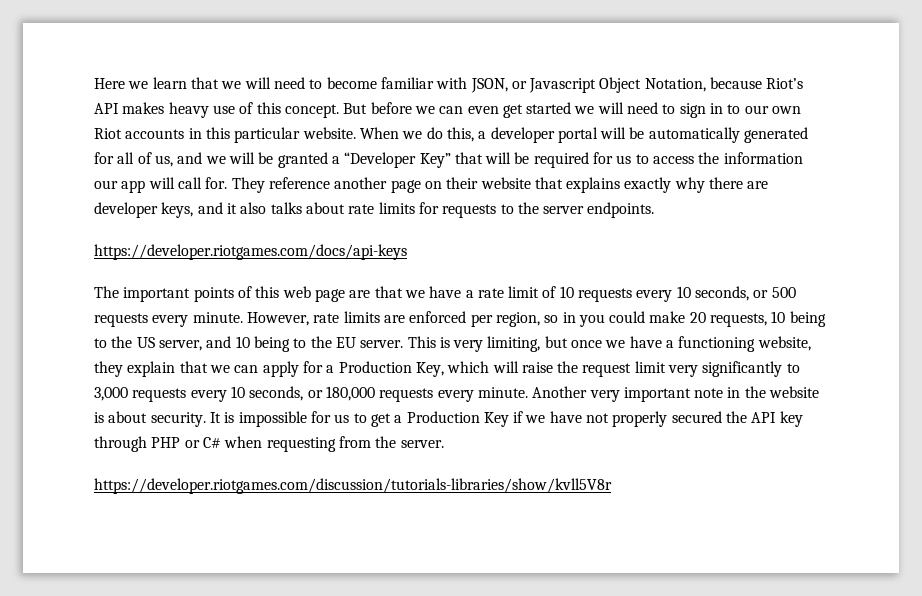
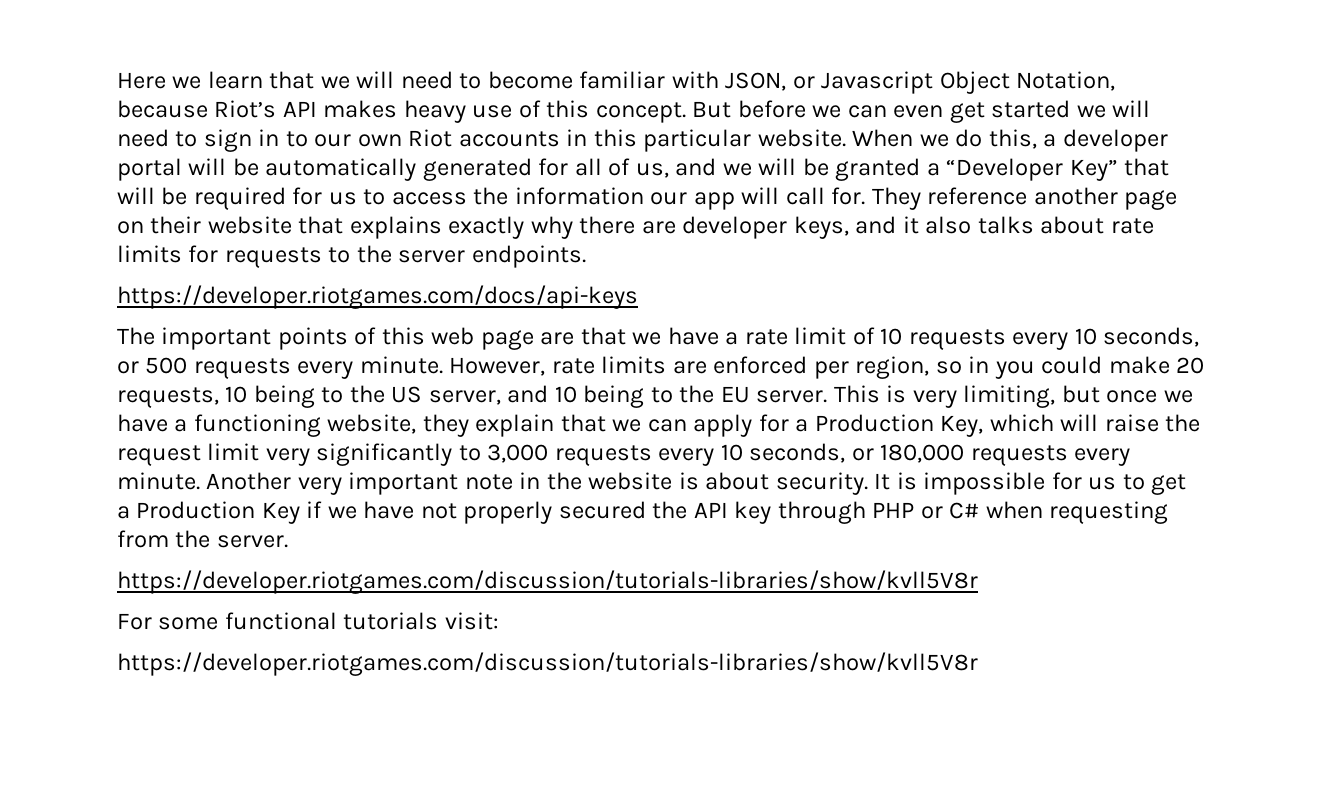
+ For some functional tutorials visit:
+ https://developer.riotgames.com/discussion/tutorials-libraries/show/kvll5V8r

